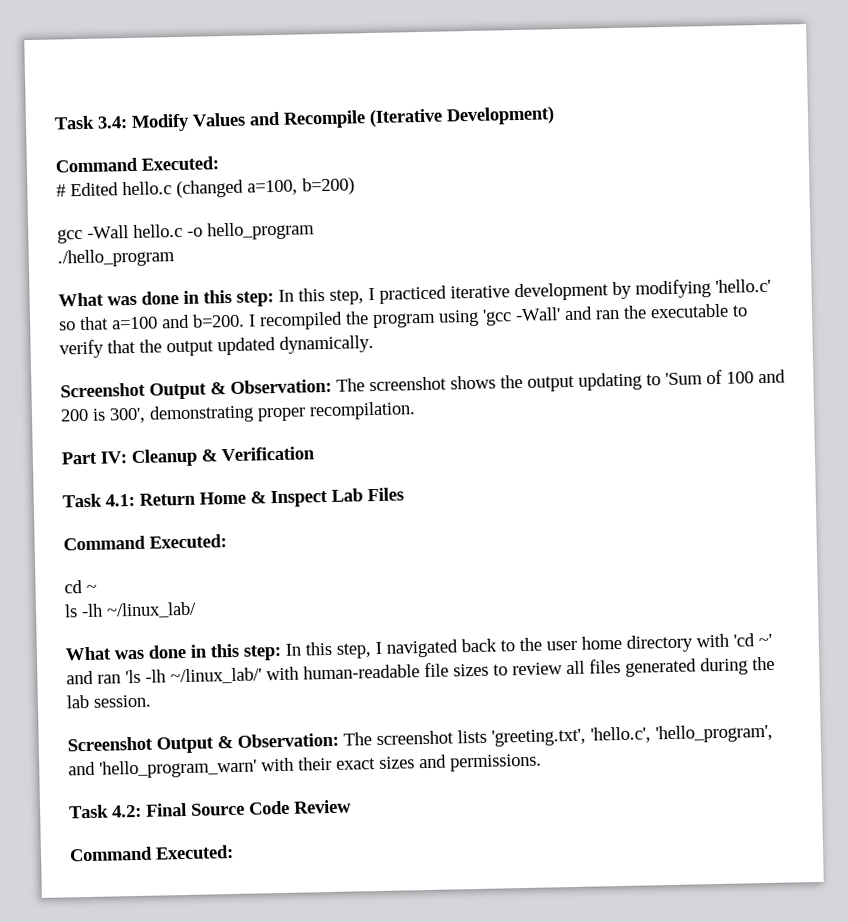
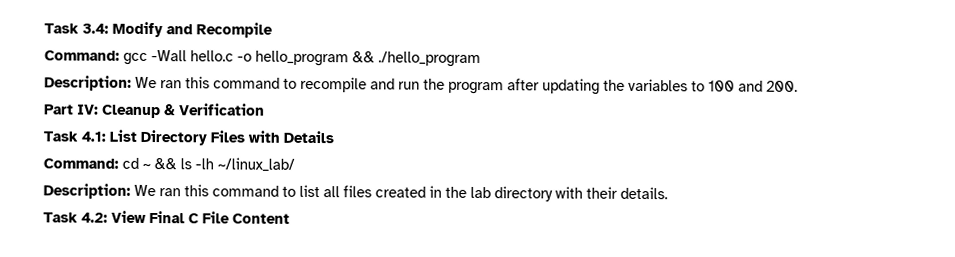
- Task 3.4: Modify Values and Recompile (Iterative Development)
- Command Executed:
- # Edited hello.c (changed a=100, b=200)
- gcc -Wall hello.c -o hello_program
- ./hello_program
+ Task 3.4: Modify and Recompile
+ Command: gcc -Wall hello.c -o hello_program && ./hello_program
- What was done in this step: In this step, I practiced iterative development by modifying 'hello.c' so that a=100 and b=200. I recompiled the program using 'gcc -Wall' and ran the executable to verify that the output updated dynamically.
- Screenshot Output & Observation: The screenshot shows the output updating to 'Sum of 100 and 200 is 300', demonstrating proper recompilation.
+ Description: We ran this command to recompile and run the program after updating the variables to 100 and 200.
- Task 4.1: Return Home & Inspect Lab Files
- Command Executed:
- cd ~
- ls -lh ~/linux_lab/
+ Task 4.1: List Directory Files with Details
+ Command: cd ~ && ls -lh ~/linux_lab/
- What was done in this step: In this step, I navigated back to the user home directory with 'cd ~' and ran 'ls -lh ~/linux_lab/' with human-readable file sizes to review all files generated during the lab session.
- Screenshot Output & Observation: The screenshot lists 'greeting.txt', 'hello.c', 'hello_program', and 'hello_program_warn' with their exact sizes and permissions.
- Task 4.2: Final Source Code Review
- Command Executed:
+ Description: We ran this command to list all files created in the lab directory with their details.
+ Task 4.2: View Final C File Content

